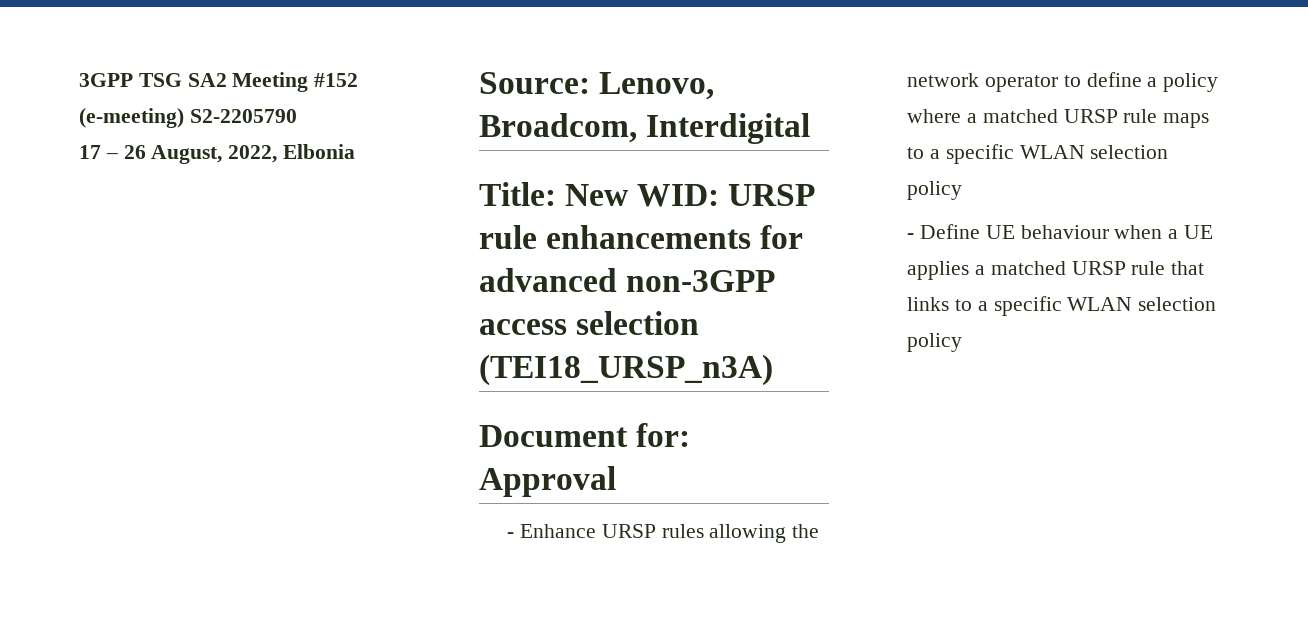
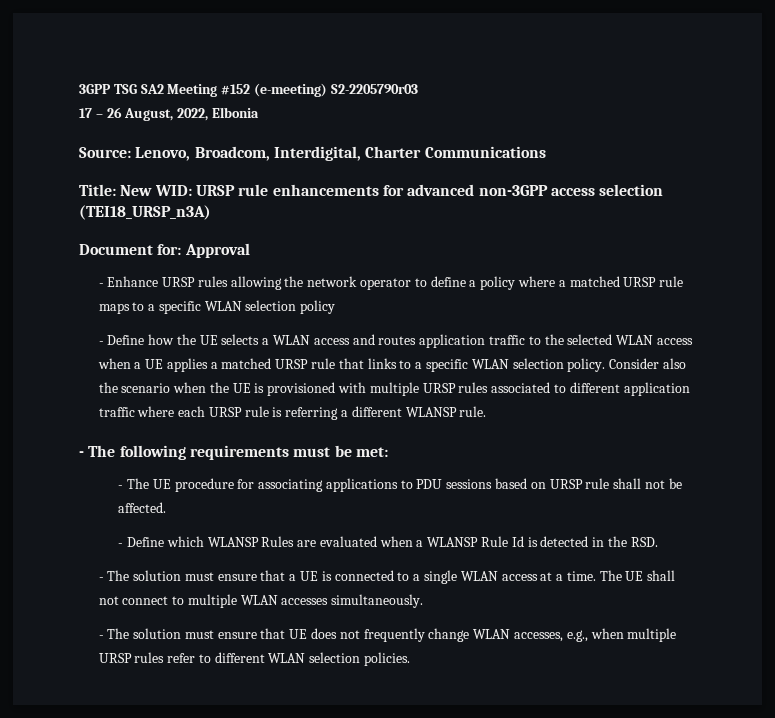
- 3GPP TSG SA2 Meeting #152 (e-meeting) S2-2205790
+ 3GPP TSG SA2 Meeting #152 (e-meeting) S2-2205790r03
- Source: Lenovo, Broadcom, Interdigital
+ Source: Lenovo, Broadcom, Interdigital, Charter Communications
- - Define UE behaviour when a UE applies a matched URSP rule that links to a specific WLAN selection policy
+ - Define how the UE selects a WLAN access and routes application traffic to the selected WLAN access when a UE applies a matched URSP rule that links to a specific WLAN selection policy. Consider also the scenario when the UE is provisioned with multiple URSP rules associated to different application traffic where each URSP rule is referring a different WLANSP rule.
+ - The following requirements must be met:
+ - The UE procedure for associating applications to PDU sessions based on URSP rule shall not be affected.
+ - Define which WLANSP Rules are evaluated when a WLANSP Rule Id is detected in the RSD.
+ - The solution must ensure that a UE is connected to a single WLAN access at a time. The UE shall not connect to multiple WLAN accesses simultaneously.
+ - The solution must ensure that UE does not frequently change WLAN accesses, e.g., when multiple URSP rules refer to different WLAN selection policies.

